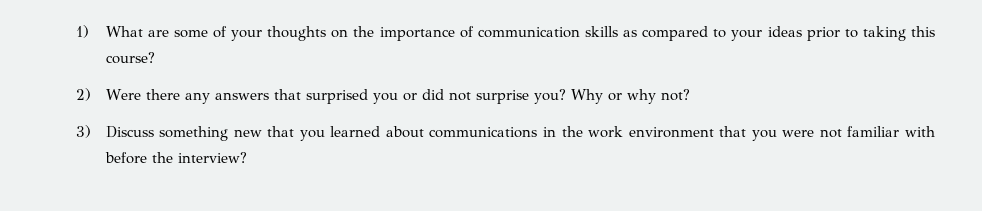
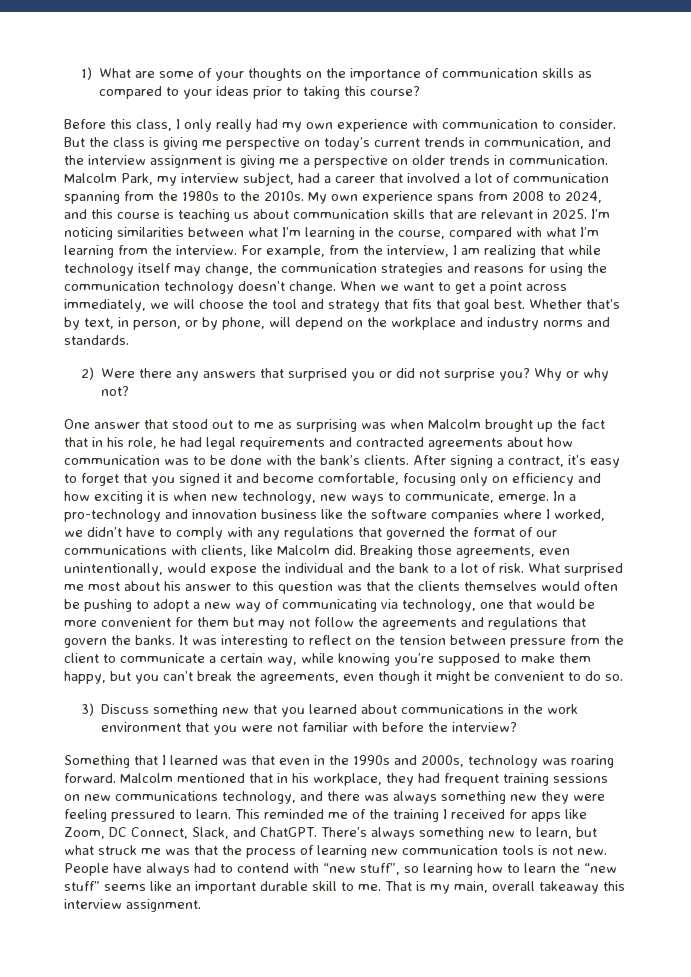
+ Before this class, I only really had my own experience with communication to consider. But the class is giving me perspective on today’s current trends in communication, and the interview assignment is giving me a perspective on older trends in communication. Malcolm Park, my interview subject, had a career that involved a lot of communication spanning from the 1980s to the 2010s. My own experience spans from 2008 to 2024, and this course is teaching us about communication skills that are relevant in 2025. I’m noticing similarities between what I’m learning in the course, compared with what I’m learning from the interview. For example, from the interview, I am realizing that while technology itself may change, the communication strategies and reasons for using the communication technology doesn’t change. When we want to get a point across immediately, we will choose the tool and strategy that fits that goal best. Whether that’s by text, in person, or by phone, will depend on the workplace and industry norms and standards.
+ One answer that stood out to me as surprising was when Malcolm brought up the fact that in his role, he had legal requirements and contracted agreements about how communication was to be done with the bank’s clients. After signing a contract, it’s easy to forget that you signed it and become comfortable, focusing only on efficiency and how exciting it is when new technology, new ways to communicate, emerge. In a pro-technology and innovation business like the software companies where I worked, we didn’t have to comply with any regulations that governed the format of our communications with clients, like Malcolm did. Breaking those agreements, even unintentionally, would expose the individual and the bank to a lot of risk. What surprised me most about his answer to this question was that the clients themselves would often be pushing to adopt a new way of communicating via technology, one that would be more convenient for them but may not follow the agreements and regulations that govern the banks. It was interesting to reflect on the tension between pressure from the client to communicate a certain way, while knowing you’re supposed to make them happy, but you can’t break the agreements, even though it might be convenient to do so.
+ Something that I learned was that even in the 1990s and 2000s, technology was roaring forward. Malcolm mentioned that in his workplace, they had frequent training sessions on new communications technology, and there was always something new they were feeling pressured to learn. This reminded me of the training I received for apps like Zoom, DC Connect, Slack, and ChatGPT. There’s always something new to learn, but what struck me was that the process of learning new communication tools is not new. People have always had to contend with “new stuff”, so learning how to learn the “new stuff” seems like an important durable skill to me. That is my main, overall takeaway this interview assignment.

